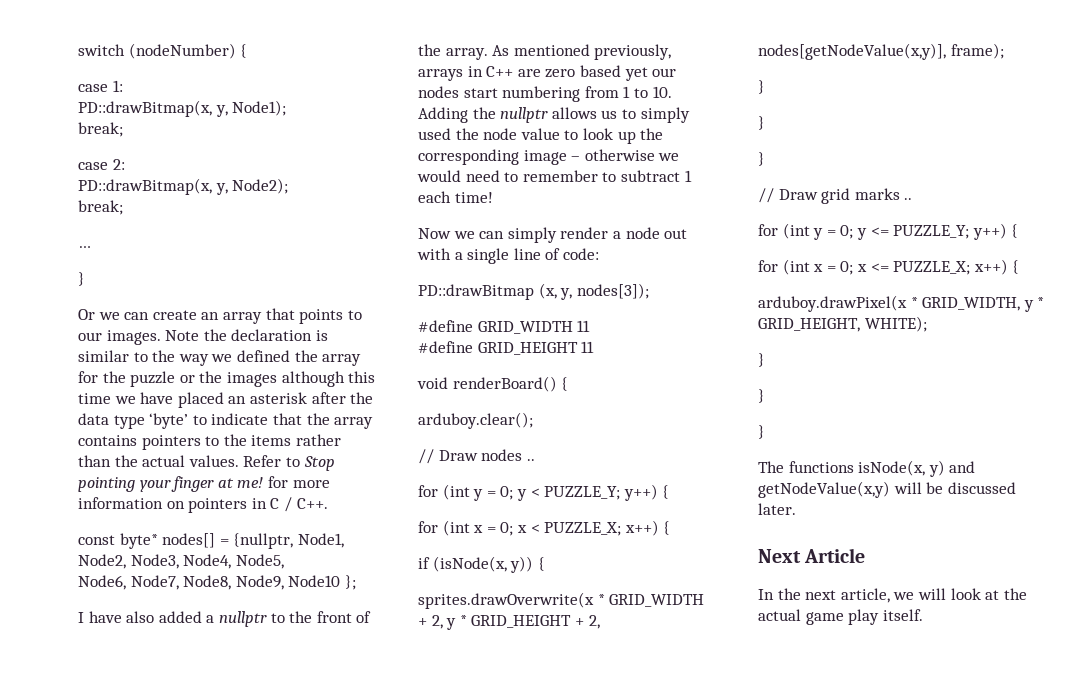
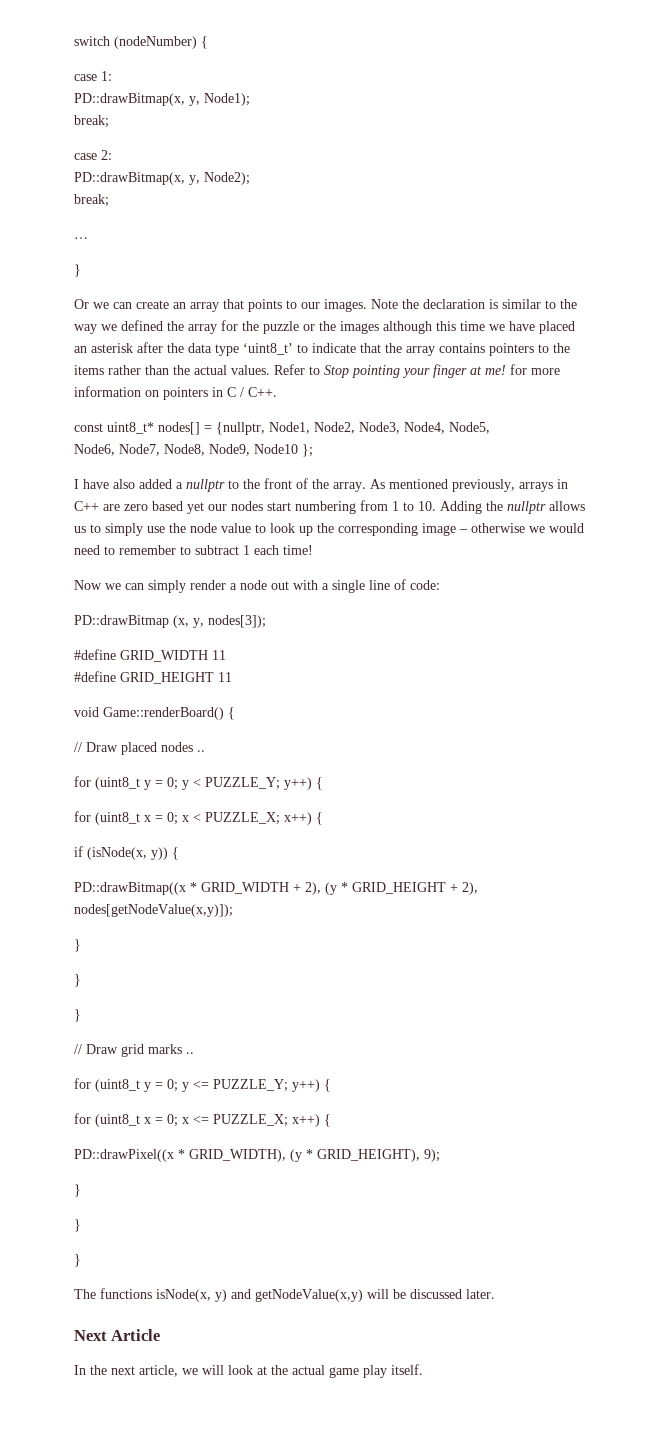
- Note the declaration is similar to the way we defined the array for the puzzle or the images although this time we have placed an asterisk after the data type ‘byte’ to indicate that the array contains pointers to the items rather than the actual values.
+ Note the declaration is similar to the way we defined the array for the puzzle or the images although this time we have placed an asterisk after the data type ‘uint8_t’ to indicate that the array contains pointers to the items rather than the actual values.
- const byte* nodes[] = {nullptr, Node1, Node2, Node3, Node4, Node5,
+ const uint8_t* nodes[] = {nullptr, Node1, Node2, Node3, Node4, Node5,
- As mentioned previously, arrays in C++ are zero based yet our nodes start numbering from 1 to 10. Adding the nullptr allows us to simply used the node value to look up the corresponding image – otherwise we would need to remember to subtract 1 each time!
+ As mentioned previously, arrays in C++ are zero based yet our nodes start numbering from 1 to 10. Adding the nullptr allows us to simply use the node value to look up the corresponding image – otherwise we would need to remember to subtract 1 each time!
- void renderBoard() {
- arduboy.clear();
- // Draw nodes ..
+ void Game::renderBoard() {
+ // Draw placed nodes ..
- for (int y = 0; y < PUZZLE_Y; y++) {
+ for (uint8_t y = 0; y < PUZZLE_Y; y++) {
- for (int x = 0; x < PUZZLE_X; x++) {
+ for (uint8_t x = 0; x < PUZZLE_X; x++) {
- sprites.drawOverwrite(x * GRID_WIDTH + 2, y * GRID_HEIGHT + 2, nodes[getNodeValue(x,y)], frame);
+ PD::drawBitmap((x * GRID_WIDTH + 2), (y * GRID_HEIGHT + 2), nodes[getNodeValue(x,y)]);
- for (int y = 0; y <= PUZZLE_Y; y++) {
+ for (uint8_t y = 0; y <= PUZZLE_Y; y++) {
- for (int x = 0; x <= PUZZLE_X; x++) {
+ for (uint8_t x = 0; x <= PUZZLE_X; x++) {
- arduboy.drawPixel(x * GRID_WIDTH, y * GRID_HEIGHT, WHITE);
+ PD::drawPixel((x * GRID_WIDTH), (y * GRID_HEIGHT), 9);

